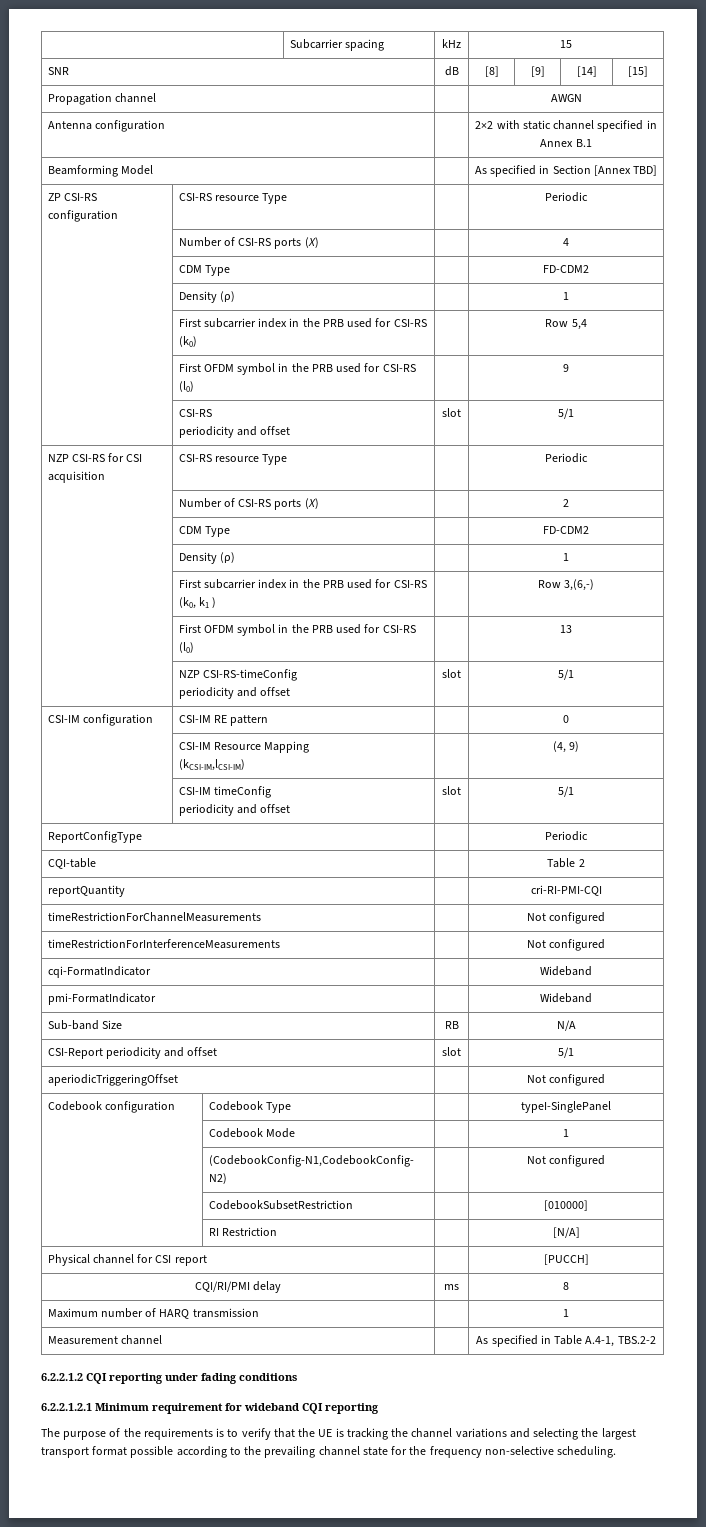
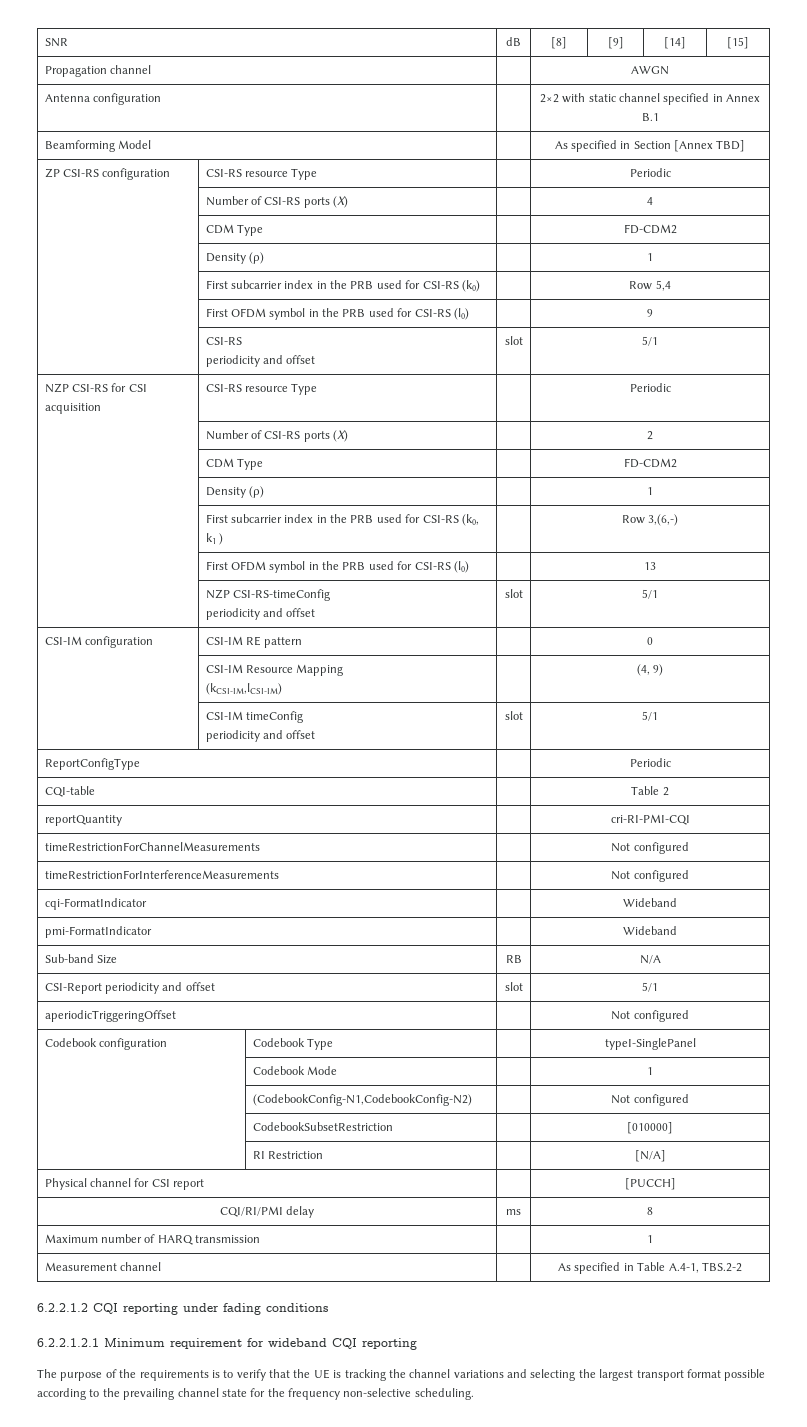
- | Subcarrier spacing | kHz | 15

